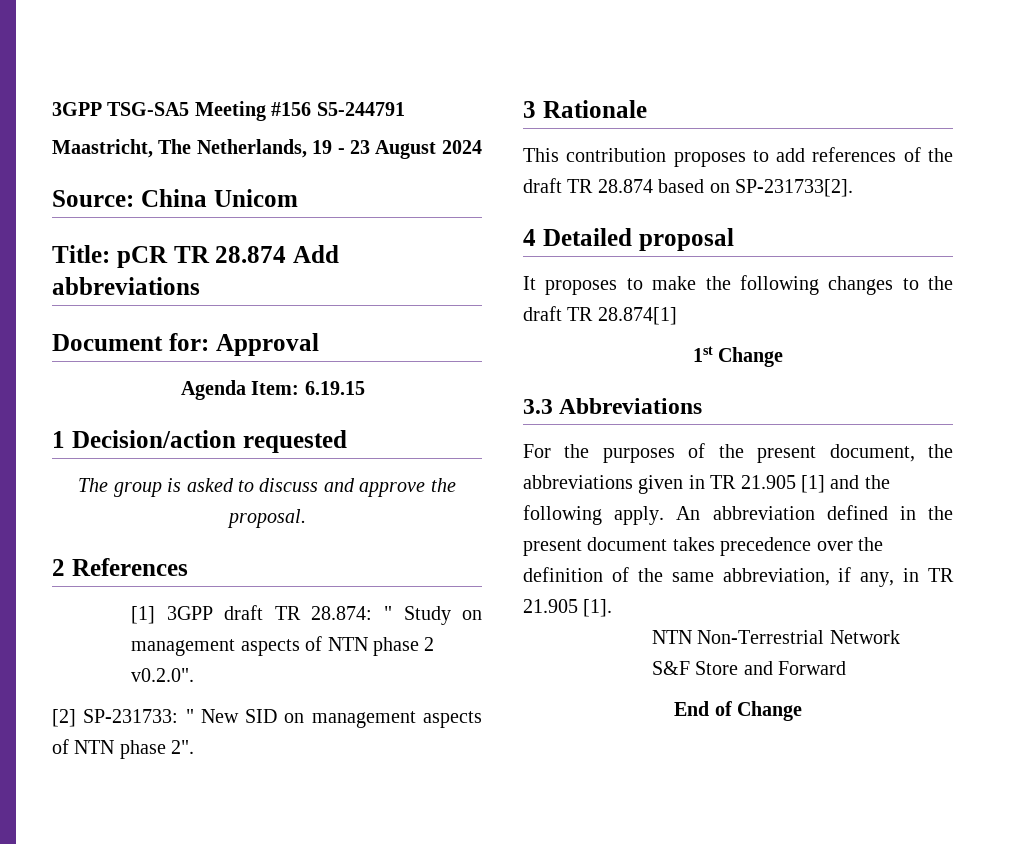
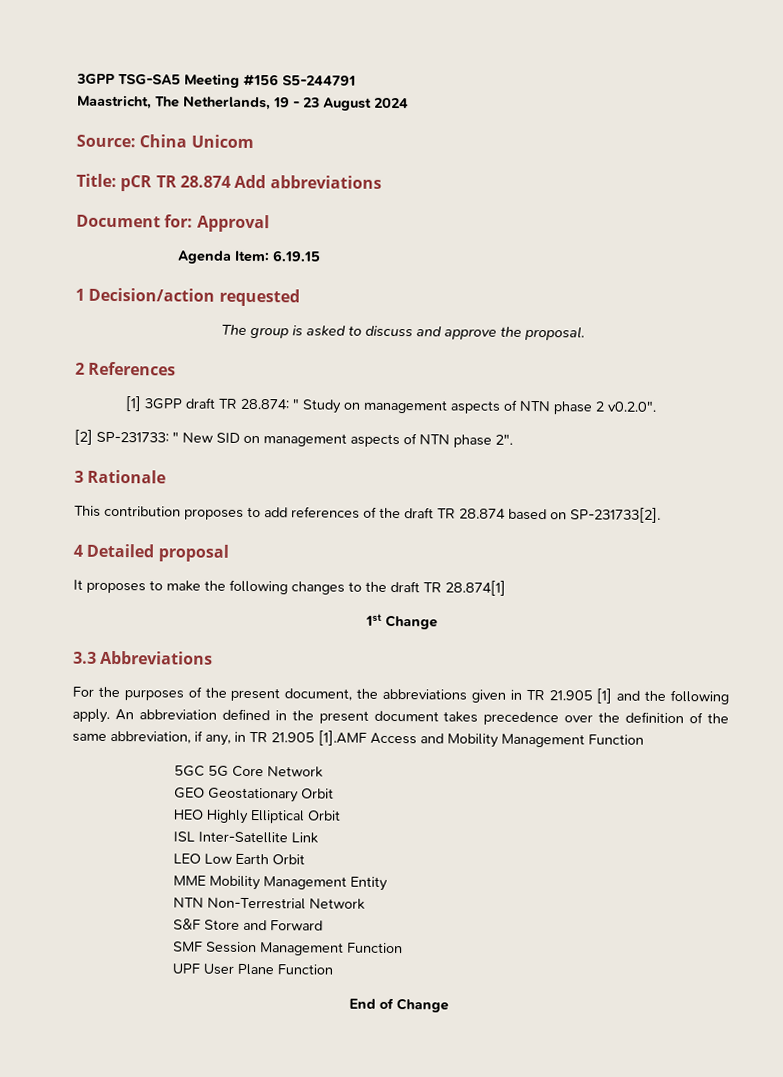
- An abbreviation defined in the present document takes precedence over the definition of the same abbreviation, if any, in TR 21.905 [1].
+ An abbreviation defined in the present document takes precedence over the definition of the same abbreviation, if any, in TR 21.905 [1].AMF Access and Mobility Management Function
+ 5GC 5G Core Network
+ GEO Geostationary Orbit
+ HEO Highly Elliptical Orbit
+ ISL Inter-Satellite Link
+ LEO Low Earth Orbit
+ MME Mobility Management Entity
+ SMF Session Management Function
+ UPF User Plane Function

